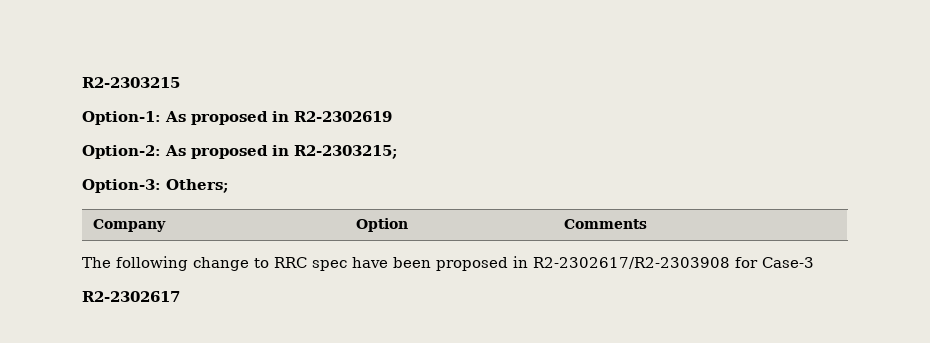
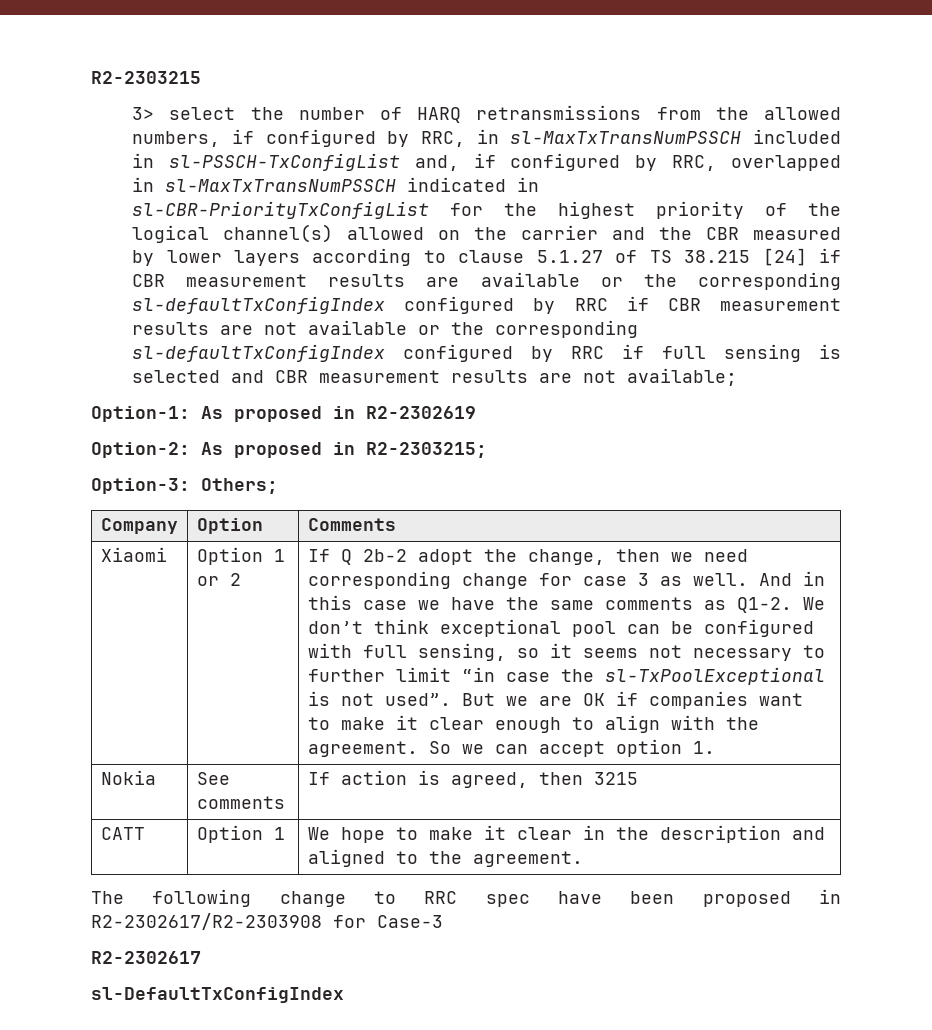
+ 3> select the number of HARQ retransmissions from the allowed numbers, if configured by RRC, in sl-MaxTxTransNumPSSCH included in sl-PSSCH-TxConfigList and, if configured by RRC, overlapped in sl-MaxTxTransNumPSSCH indicated in sl-CBR-PriorityTxConfigList for the highest priority of the logical channel(s) allowed on the carrier and the CBR measured by lower layers according to clause 5.1.27 of TS 38.215 [24] if CBR measurement results are available or the corresponding sl-defaultTxConfigIndex configured by RRC if CBR measurement results are not available or the corresponding sl-defaultTxConfigIndex configured by RRC if full sensing is selected and CBR measurement results are not available;
+ Xiaomi | Option 1 or 2 | If Q 2b-2 adopt the change, then we need corresponding change for case 3 as well. And in this case we have the same comments as Q1-2. We don’t think exceptional pool can be configured with full sensing, so it seems not necessary to further limit “in case the sl-TxPoolExceptional is not used”. But we are OK if companies want to make it clear enough to align with the agreement. So we can accept option 1.
+ Nokia | See comments | If action is agreed, then 3215
+ CATT | Option 1 | We hope to make it clear in the description and aligned to the agreement.
+ sl-DefaultTxConfigIndex

